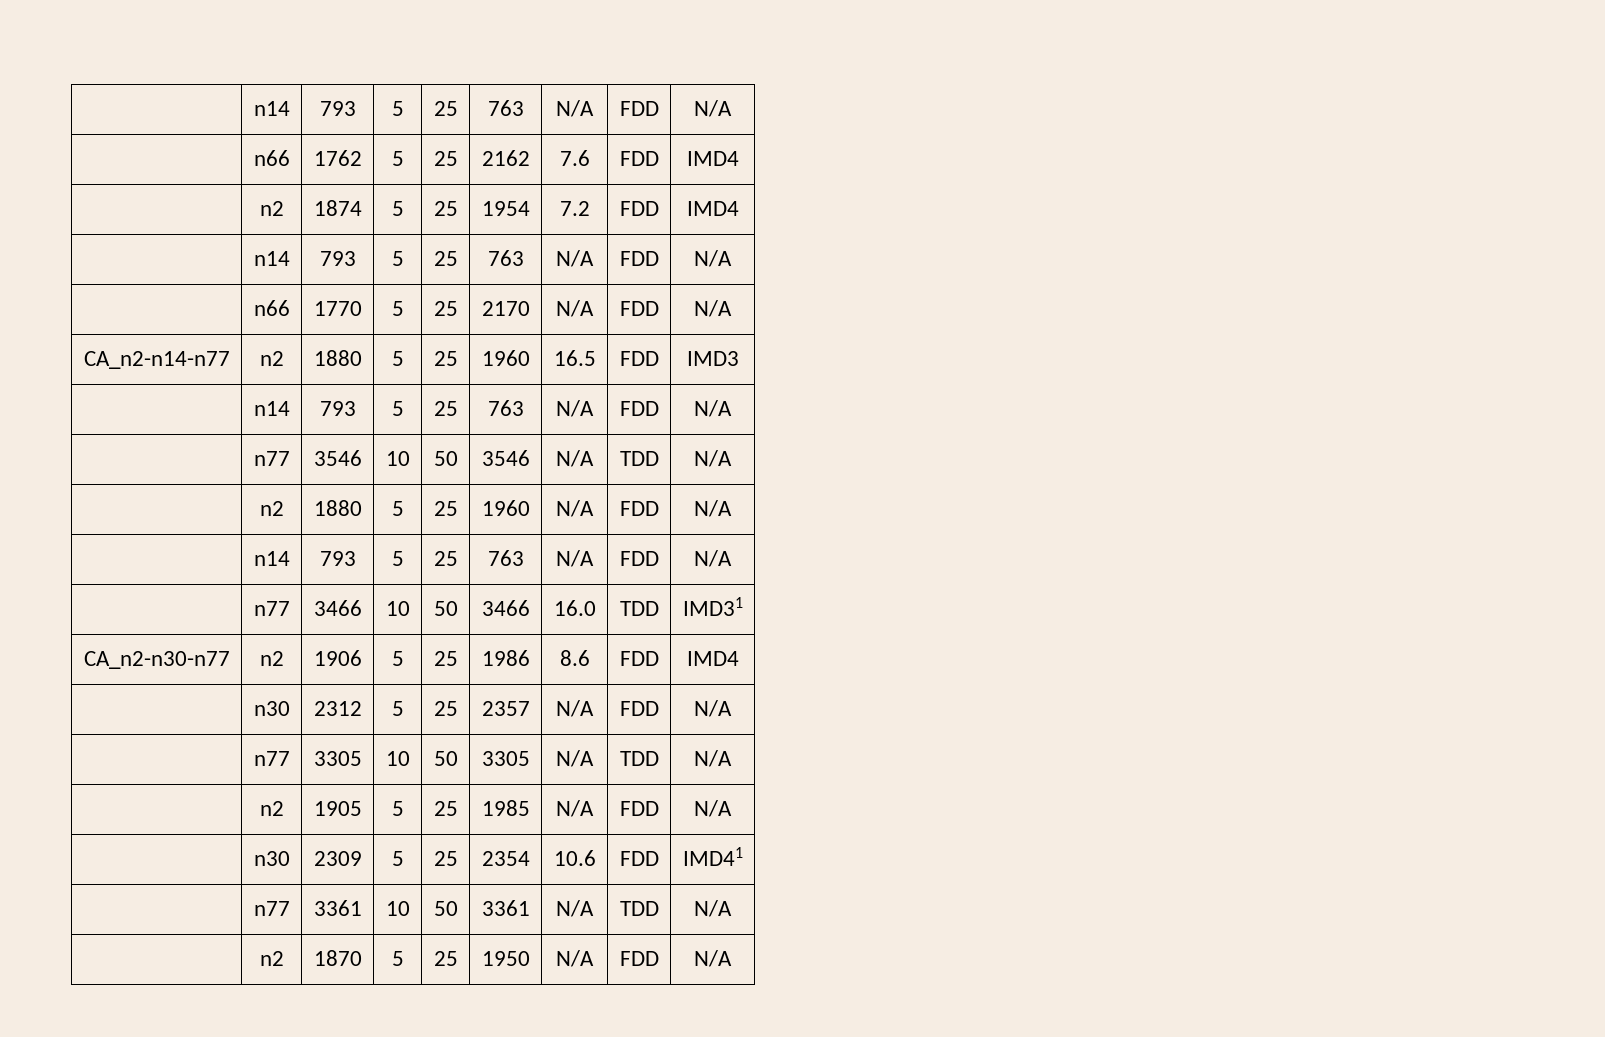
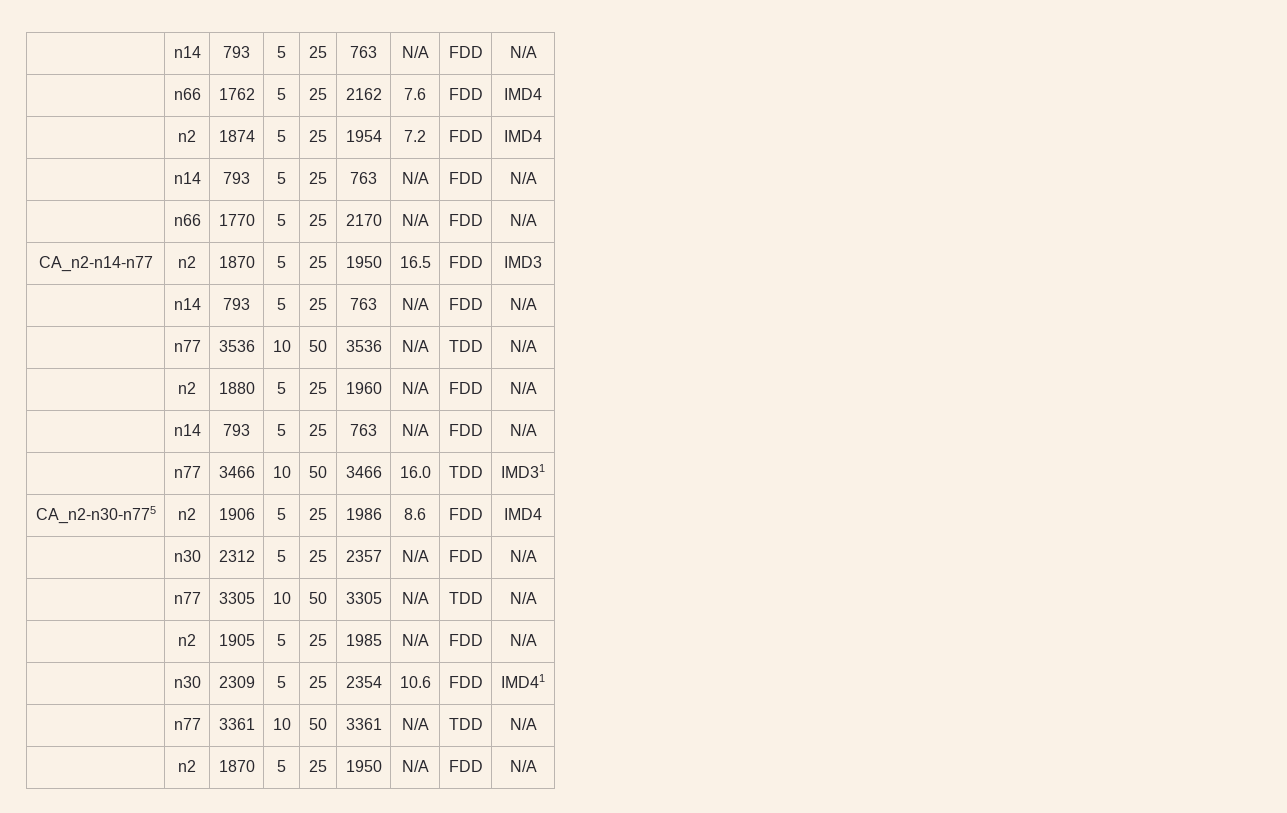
- CA_n2-n14-n77 | n2 | 1880 | 5 | 25 | 1960 | 16.5 | FDD | IMD3
+ CA_n2-n14-n77 | n2 | 1870 | 5 | 25 | 1950 | 16.5 | FDD | IMD3
- | n77 | 3546 | 10 | 50 | 3546 | N/A | TDD | N/A
+ | n77 | 3536 | 10 | 50 | 3536 | N/A | TDD | N/A
- CA_n2-n30-n77 | n2 | 1906 | 5 | 25 | 1986 | 8.6 | FDD | IMD4
+ CA_n2-n30-n775 | n2 | 1906 | 5 | 25 | 1986 | 8.6 | FDD | IMD4

